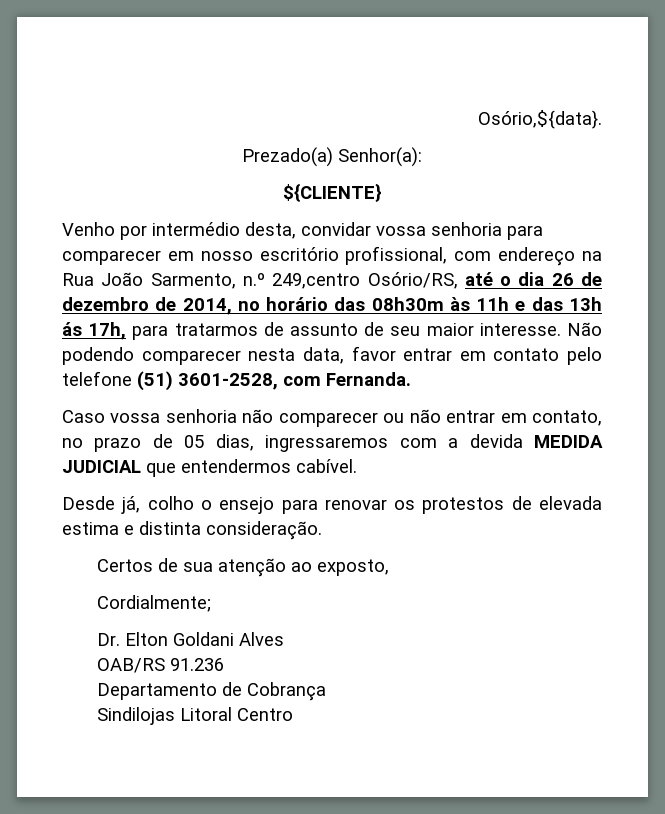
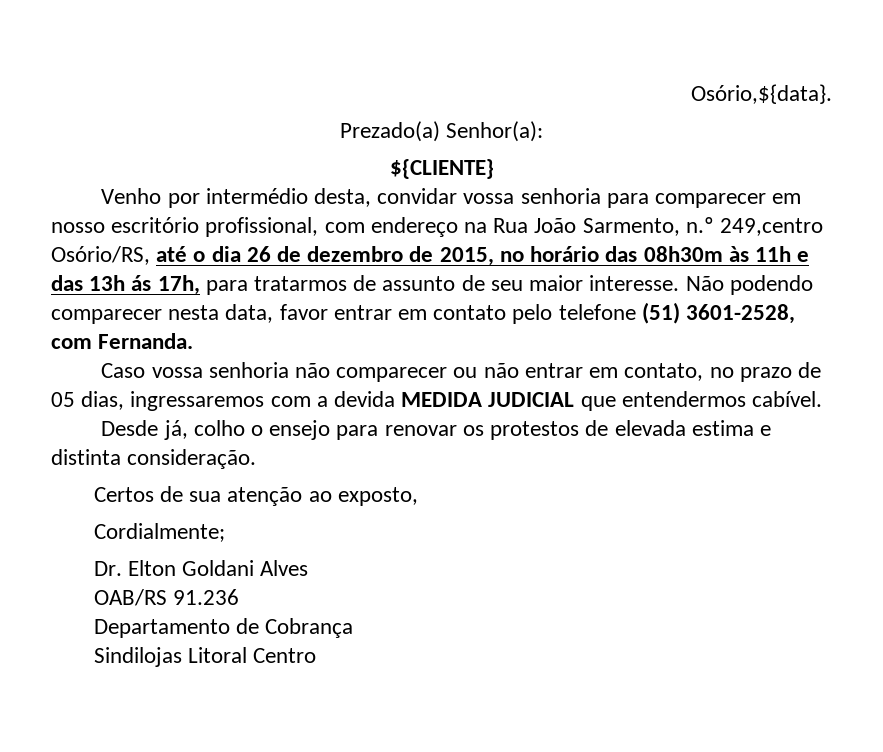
- Venho por intermédio desta, convidar vossa senhoria para comparecer em nosso escritório profissional, com endereço na Rua João Sarmento, n.º 249,centro Osório/RS, até o dia 26 de dezembro de 2014, no horário das 08h30m às 11h e das 13h ás 17h, para tratarmos de assunto de seu maior interesse.
+ Venho por intermédio desta, convidar vossa senhoria para comparecer em nosso escritório profissional, com endereço na Rua João Sarmento, n.º 249,centro Osório/RS, até o dia 26 de dezembro de 2015, no horário das 08h30m às 11h e das 13h ás 17h, para tratarmos de assunto de seu maior interesse.

